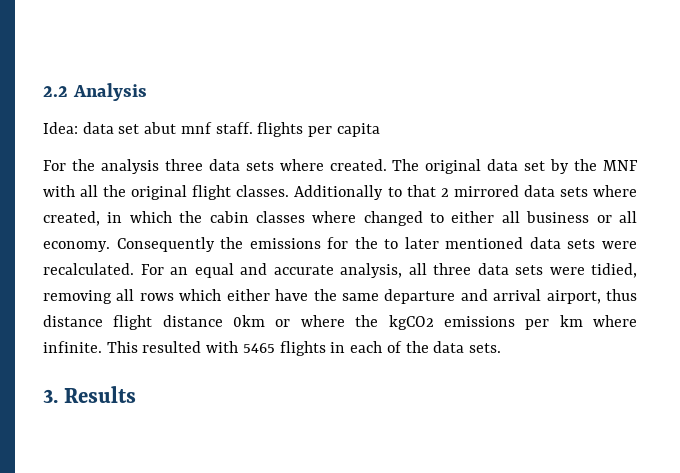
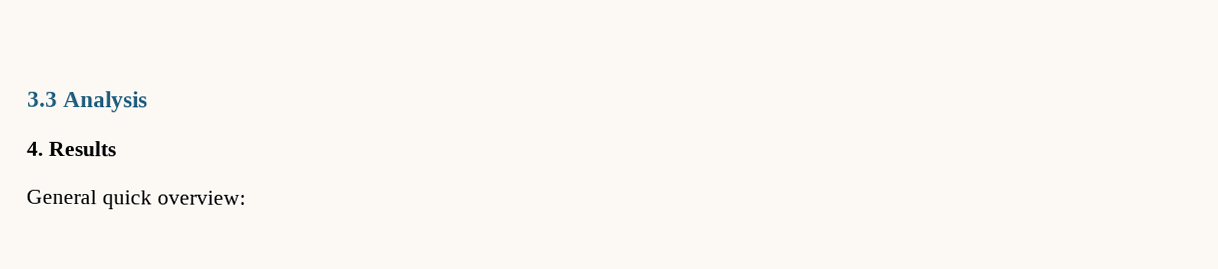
- 2.2 Analysis
+ 3.3 Analysis
- Idea: data set abut mnf staff. flights per capita
- For the analysis three data sets where created. The original data set by the MNF with all the original flight classes. Additionally to that 2 mirrored data sets where created, in which the cabin classes where changed to either all business or all economy. Consequently the emissions for the to later mentioned data sets were recalculated. For an equal and accurate analysis, all three data sets were tidied, removing all rows which either have the same departure and arrival airport, thus distance flight distance 0km or where the kgCO2 emissions per km where infinite. This resulted with 5465 flights in each of the data sets.
- 3. Results
+ 4. Results
+ General quick overview:

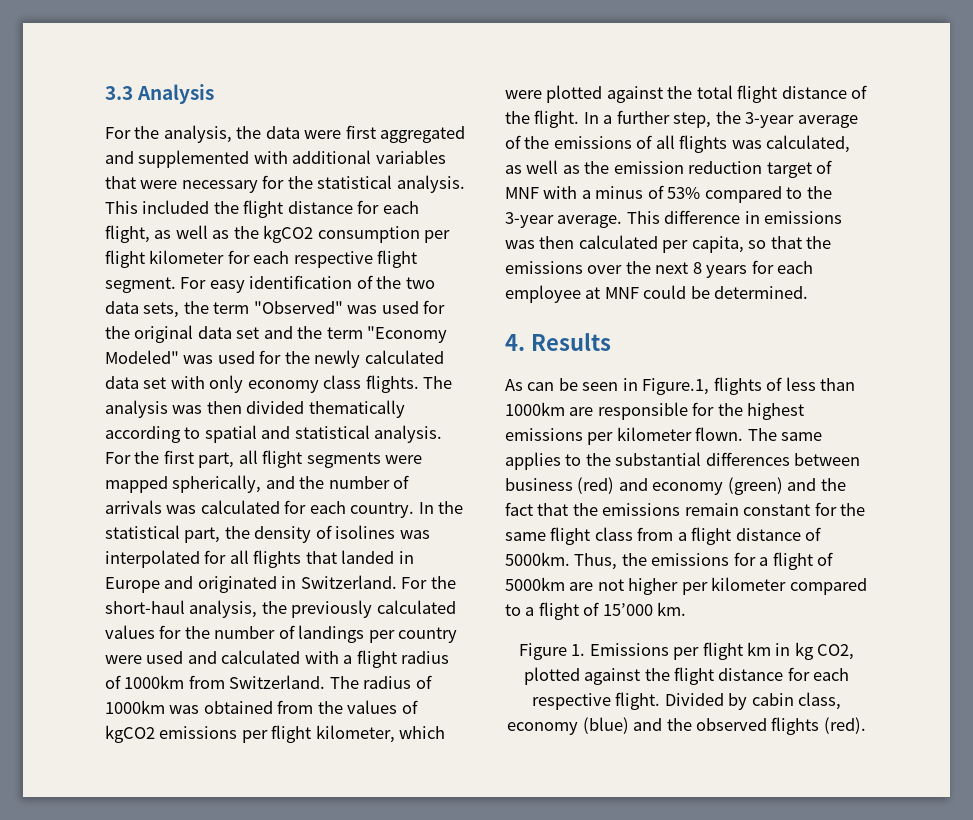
+ For the analysis, the data were first aggregated and supplemented with additional variables that were necessary for the statistical analysis. This included the flight distance for each flight, as well as the kgCO2 consumption per flight kilometer for each respective flight segment. For easy identification of the two data sets, the term "Observed" was used for the original data set and the term "Economy Modeled" was used for the newly calculated data set with only economy class flights. The analysis was then divided thematically according to spatial and statistical analysis. For the first part, all flight segments were mapped spherically, and the number of arrivals was calculated for each country. In the statistical part, the density of isolines was interpolated for all flights that landed in Europe and originated in Switzerland. For the short-haul analysis, the previously calculated values for the number of landings per country were used and calculated with a flight radius of 1000km from Switzerland. The radius of 1000km was obtained from the values of kgCO2 emissions per flight kilometer, which were plotted against the total flight distance of the flight. In a further step, the 3-year average of the emissions of all flights was calculated, as well as the emission reduction target of MNF with a minus of 53% compared to the 3-year average. This difference in emissions was then calculated per capita, so that the emissions over the next 8 years for each employee at MNF could be determined.
  4. Results
- General quick overview:
+ As can be seen in Figure.1, flights of less than 1000km are responsible for the highest emissions per kilometer flown. The same applies to the substantial differences between business (red) and economy (green) and the fact that the emissions remain constant for the same flight class from a flight distance of 5000km. Thus, the emissions for a flight of 5000km are not higher per kilometer compared to a flight of 15’000 km.
+ Figure 1. Emissions per flight km in kg CO2, plotted against the flight distance for each respective flight. Divided by cabin class, economy (blue) and the observed flights (red).

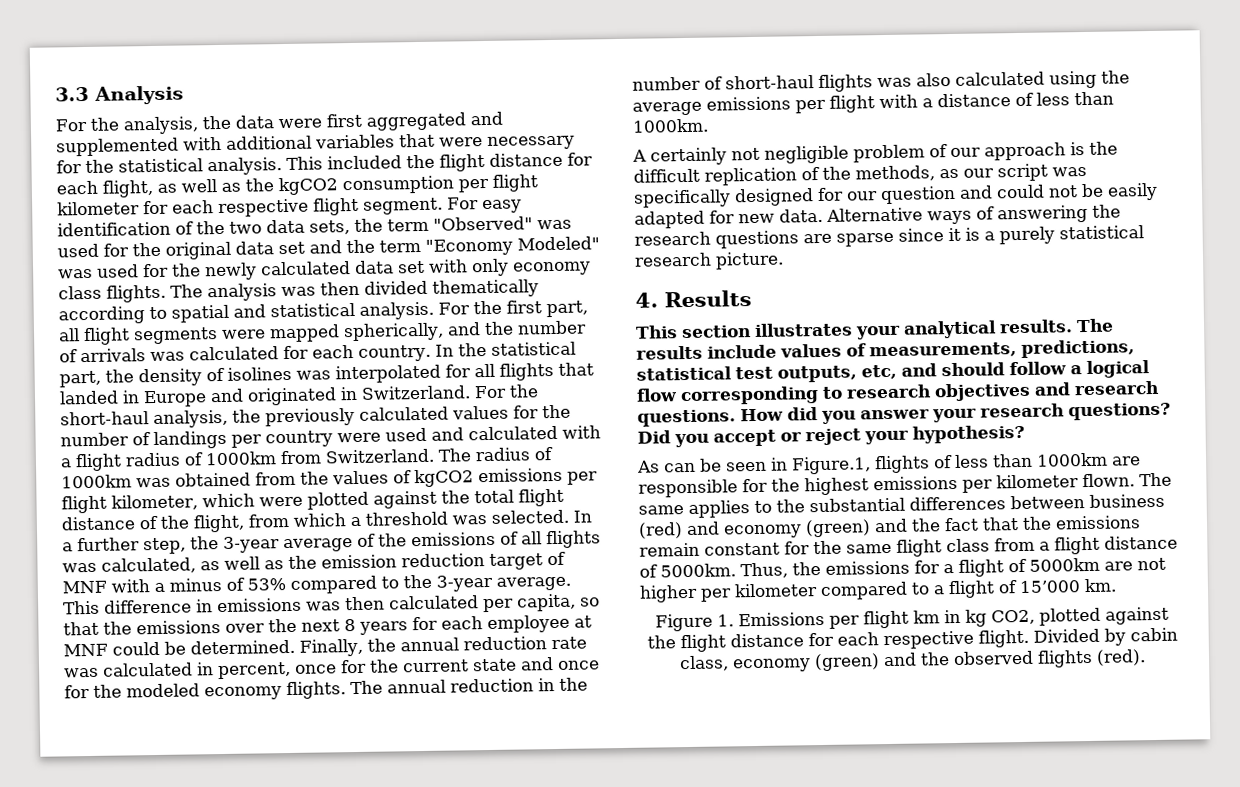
- The radius of 1000km was obtained from the values of kgCO2 emissions per flight kilometer, which were plotted against the total flight distance of the flight.
+ The radius of 1000km was obtained from the values of kgCO2 emissions per flight kilometer, which were plotted against the total flight distance of the flight, from which a threshold was selected.
- This difference in emissions was then calculated per capita, so that the emissions over the next 8 years for each employee at MNF could be determined.
+ This difference in emissions was then calculated per capita, so that the emissions over the next 8 years for each employee at MNF could be determined. Finally, the annual reduction rate was calculated in percent, once for the current state and once for the modeled economy flights. The annual reduction in the number of short-haul flights was also calculated using the average emissions per flight with a distance of less than 1000km.
+ A certainly not negligible problem of our approach is the difficult replication of the methods, as our script was specifically designed for our question and could not be easily adapted for new data. Alternative ways of answering the research questions are sparse since it is a purely statistical research picture.
  4. Results
+ This section illustrates your analytical results. The results include values of measurements, predictions, statistical test outputs, etc, and should follow a logical flow corresponding to research objectives and research questions. How did you answer your research questions? Did you accept or reject your hypothesis?
- Divided by cabin class, economy (blue) and the observed flights (red).
+ Divided by cabin class, economy (green) and the observed flights (red).

